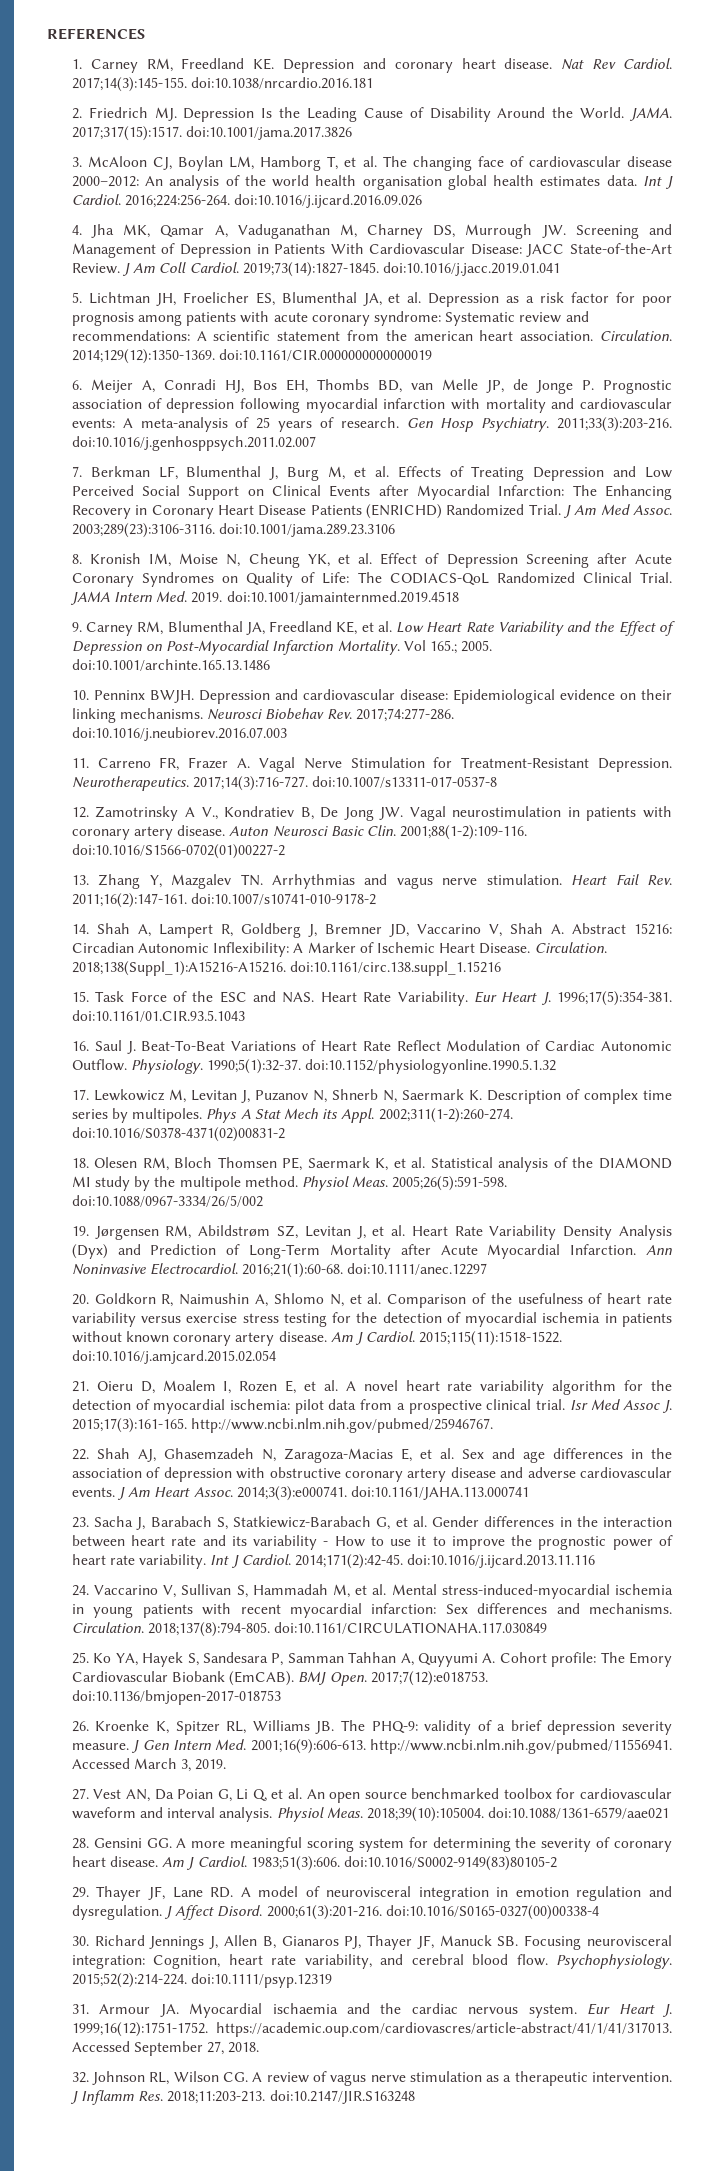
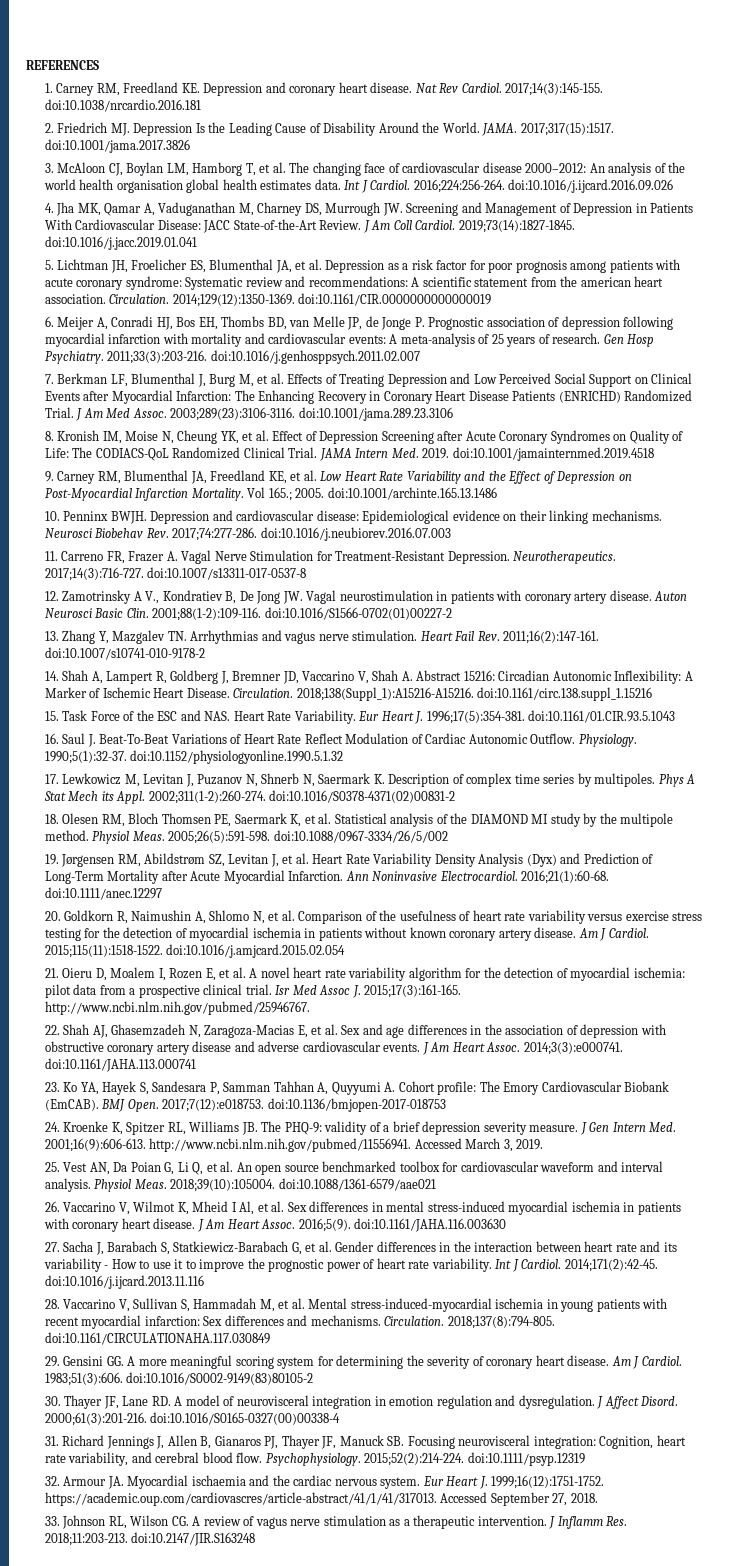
- 23. Sacha J, Barabach S, Statkiewicz-Barabach G, et al. Gender differences in the interaction between heart rate and its variability - How to use it to improve the prognostic power of heart rate variability.
+ 23. Ko YA, Hayek S, Sandesara P, Samman Tahhan A, Quyyumi A. Cohort profile: The Emory Cardiovascular Biobank (EmCAB). BMJ Open. 2017;7(12):e018753. doi:10.1136/bmjopen-2017-018753
+ 24. Kroenke K, Spitzer RL, Williams JB. The PHQ-9: validity of a brief depression severity measure. J Gen Intern Med. 2001;16(9):606-613. http://www.ncbi.nlm.nih.gov/pubmed/11556941. Accessed March 3, 2019.
+ 25. Vest AN, Da Poian G, Li Q, et al. An open source benchmarked toolbox for cardiovascular waveform and interval analysis. Physiol Meas. 2018;39(10):105004. doi:10.1088/1361-6579/aae021
+ 26. Vaccarino V, Wilmot K, Mheid I Al, et al. Sex differences in mental stress-induced myocardial ischemia in patients with coronary heart disease. J Am Heart Assoc. 2016;5(9). doi:10.1161/JAHA.116.003630
+ 27. Sacha J, Barabach S, Statkiewicz-Barabach G, et al. Gender differences in the interaction between heart rate and its variability - How to use it to improve the prognostic power of heart rate variability.
- 24. Vaccarino V, Sullivan S, Hammadah M, et al. Mental stress-induced-myocardial ischemia in young patients with recent myocardial infarction: Sex differences and mechanisms.
+ 28. Vaccarino V, Sullivan S, Hammadah M, et al. Mental stress-induced-myocardial ischemia in young patients with recent myocardial infarction: Sex differences and mechanisms.
- 25. Ko YA, Hayek S, Sandesara P, Samman Tahhan A, Quyyumi A. Cohort profile: The Emory Cardiovascular Biobank (EmCAB). BMJ Open. 2017;7(12):e018753. doi:10.1136/bmjopen-2017-018753
- 26. Kroenke K, Spitzer RL, Williams JB. The PHQ-9: validity of a brief depression severity measure. J Gen Intern Med. 2001;16(9):606-613. http://www.ncbi.nlm.nih.gov/pubmed/11556941. Accessed March 3, 2019.
- 27. Vest AN, Da Poian G, Li Q, et al. An open source benchmarked toolbox for cardiovascular waveform and interval analysis. Physiol Meas. 2018;39(10):105004. doi:10.1088/1361-6579/aae021
- 28. Gensini GG. A more meaningful scoring system for determining the severity of coronary heart disease.
+ 29. Gensini GG. A more meaningful scoring system for determining the severity of coronary heart disease.
- 29. Thayer JF, Lane RD. A model of neurovisceral integration in emotion regulation and dysregulation.
+ 30. Thayer JF, Lane RD. A model of neurovisceral integration in emotion regulation and dysregulation.
- 30. Richard Jennings J, Allen B, Gianaros PJ, Thayer JF, Manuck SB. Focusing neurovisceral integration: Cognition, heart rate variability, and cerebral blood flow.
+ 31. Richard Jennings J, Allen B, Gianaros PJ, Thayer JF, Manuck SB. Focusing neurovisceral integration: Cognition, heart rate variability, and cerebral blood flow.
- 31. Armour JA. Myocardial ischaemia and the cardiac nervous system.
+ 32. Armour JA. Myocardial ischaemia and the cardiac nervous system.
- 32. Johnson RL, Wilson CG. A review of vagus nerve stimulation as a therapeutic intervention.
+ 33. Johnson RL, Wilson CG. A review of vagus nerve stimulation as a therapeutic intervention.

